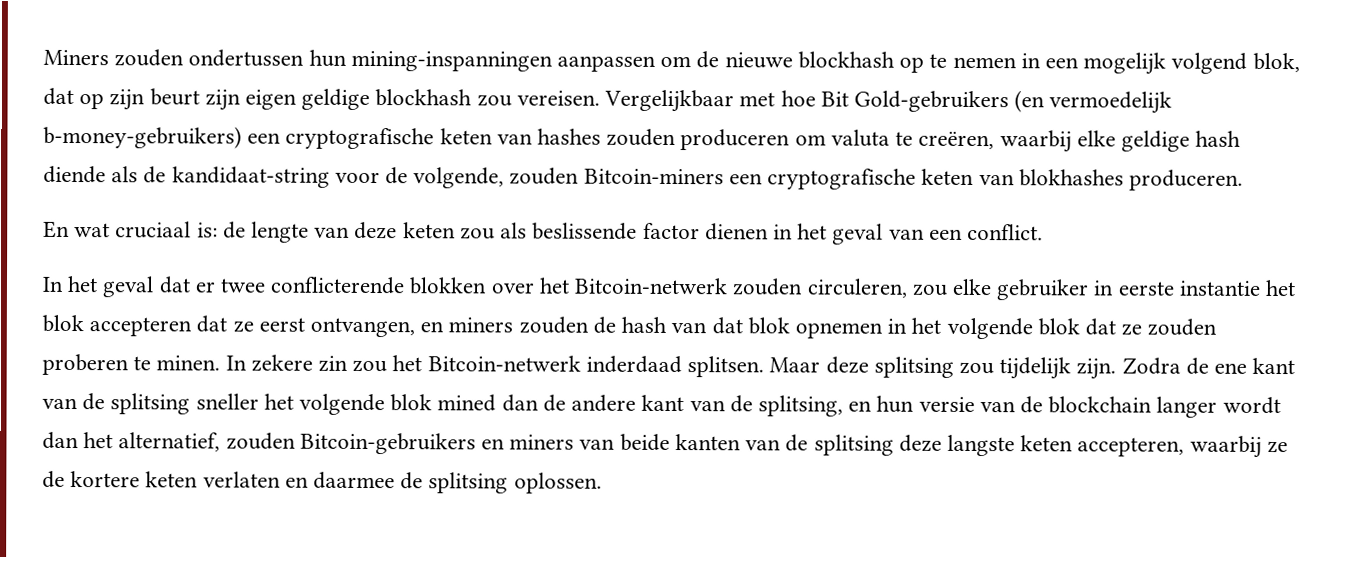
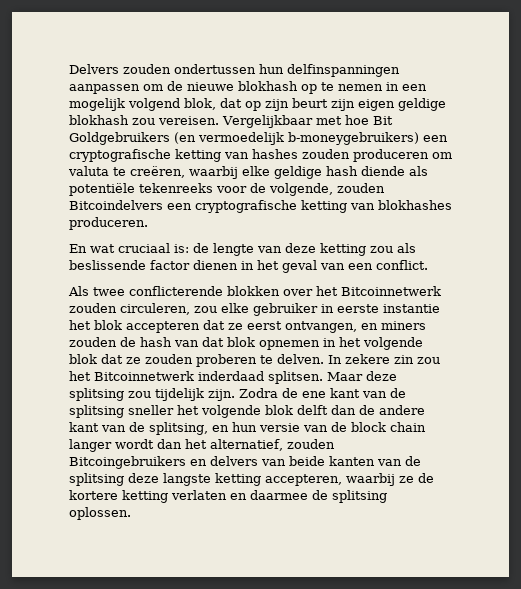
- Miners zouden ondertussen hun mining-inspanningen aanpassen om de nieuwe blockhash op te nemen in een mogelijk volgend blok, dat op zijn beurt zijn eigen geldige blockhash zou vereisen.
+ Delvers zouden ondertussen hun delfinspanningen aanpassen om de nieuwe blokhash op te nemen in een mogelijk volgend blok, dat op zijn beurt zijn eigen geldige blokhash zou vereisen.
- Vergelijkbaar met hoe Bit Gold-gebruikers (en vermoedelijk b-money-gebruikers) een cryptografische keten van hashes zouden produceren om valuta te creëren, waarbij elke geldige hash diende als de kandidaat-string voor de volgende, zouden Bitcoin-miners een cryptografische keten van blokhashes produceren.
+ Vergelijkbaar met hoe Bit Goldgebruikers (en vermoedelijk b-moneygebruikers) een cryptografische ketting van hashes zouden produceren om valuta te creëren, waarbij elke geldige hash diende als potentiële tekenreeks voor de volgende, zouden Bitcoindelvers een cryptografische ketting van blokhashes produceren.
- En wat cruciaal is: de lengte van deze keten zou als beslissende factor dienen in het geval van een conflict.
+ En wat cruciaal is: de lengte van deze ketting zou als beslissende factor dienen in het geval van een conflict.
- In het geval dat er twee conflicterende blokken over het Bitcoin-netwerk zouden circuleren, zou elke gebruiker in eerste instantie het blok accepteren dat ze eerst ontvangen, en miners zouden de hash van dat blok opnemen in het volgende blok dat ze zouden proberen te minen.
+ Als twee conflicterende blokken over het Bitcoinnetwerk zouden circuleren, zou elke gebruiker in eerste instantie het blok accepteren dat ze eerst ontvangen, en miners zouden de hash van dat blok opnemen in het volgende blok dat ze zouden proberen te delven.
- In zekere zin zou het Bitcoin-netwerk inderdaad splitsen.
+ In zekere zin zou het Bitcoinnetwerk inderdaad splitsen.
- Zodra de ene kant van de splitsing sneller het volgende blok mined dan de andere kant van de splitsing, en hun versie van de blockchain langer wordt dan het alternatief, zouden Bitcoin-gebruikers en miners van beide kanten van de splitsing deze langste keten accepteren, waarbij ze de kortere keten verlaten en daarmee de splitsing oplossen.
+ Zodra de ene kant van de splitsing sneller het volgende blok delft dan de andere kant van de splitsing, en hun versie van de block chain langer wordt dan het alternatief, zouden Bitcoingebruikers en delvers van beide kanten van de splitsing deze langste ketting accepteren, waarbij ze de kortere ketting verlaten en daarmee de splitsing oplossen.

